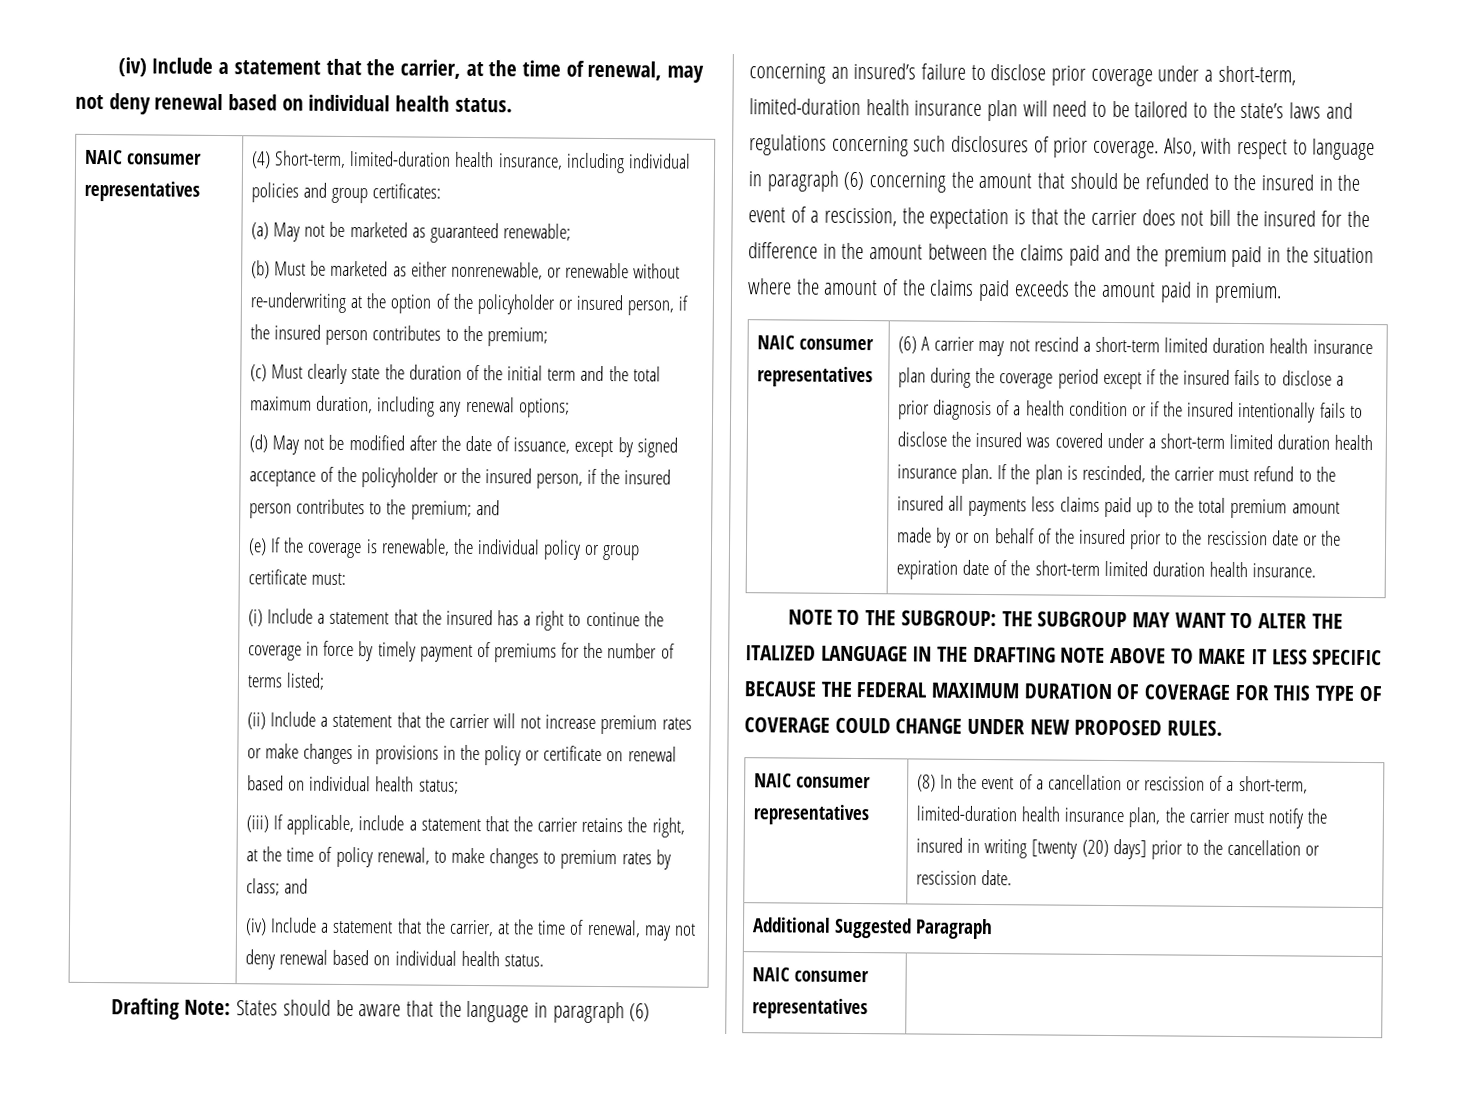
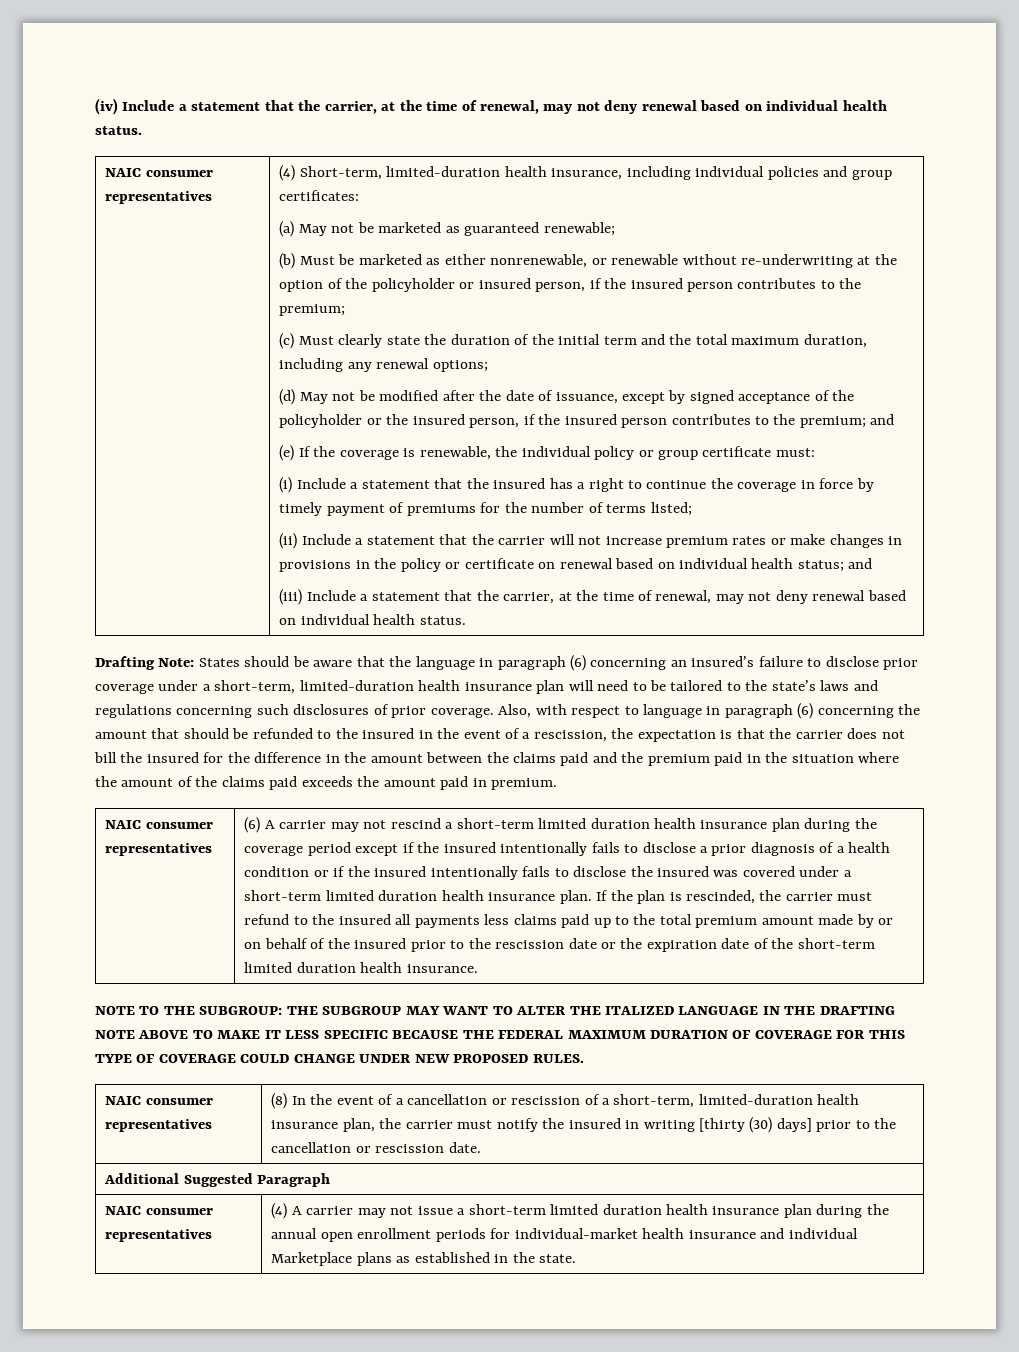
- (ii) Include a statement that the carrier will not increase premium rates or make changes in provisions in the policy or certificate on renewal based on individual health status;
+ (ii) Include a statement that the carrier will not increase premium rates or make changes in provisions in the policy or certificate on renewal based on individual health status; and
- (iii) If applicable, include a statement that the carrier retains the right, at the time of policy renewal, to make changes to premium rates by class; and
- (iv) Include a statement that the carrier, at the time of renewal, may not deny renewal based on individual health status.
+ (iii) Include a statement that the carrier, at the time of renewal, may not deny renewal based on individual health status.
- (6) A carrier may not rescind a short-term limited duration health insurance plan during the coverage period except if the insured fails to disclose a prior diagnosis of a health condition or if the insured intentionally fails to disclose the insured was covered under a short-term limited duration health insurance plan.
+ (6) A carrier may not rescind a short-term limited duration health insurance plan during the coverage period except if the insured intentionally fails to disclose a prior diagnosis of a health condition or if the insured intentionally fails to disclose the insured was covered under a short-term limited duration health insurance plan.
- NAIC consumer representatives | (8) In the event of a cancellation or rescission of a short-term, limited-duration health insurance plan, the carrier must notify the insured in writing [twenty (20) days] prior to the cancellation or rescission date.
+ NAIC consumer representatives | (8) In the event of a cancellation or rescission of a short-term, limited-duration health insurance plan, the carrier must notify the insured in writing [thirty (30) days] prior to the cancellation or rescission date.
  Additional Suggested Paragraph
- NAIC consumer representatives |
+ NAIC consumer representatives | (4) A carrier may not issue a short-term limited duration health insurance plan during the annual open enrollment periods for individual-market health insurance and individual Marketplace plans as established in the state.

